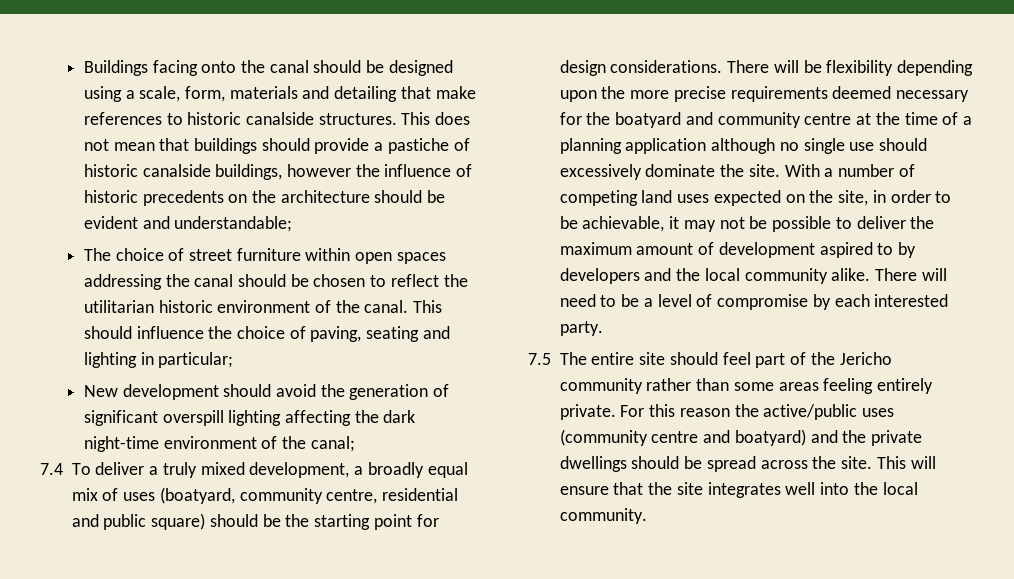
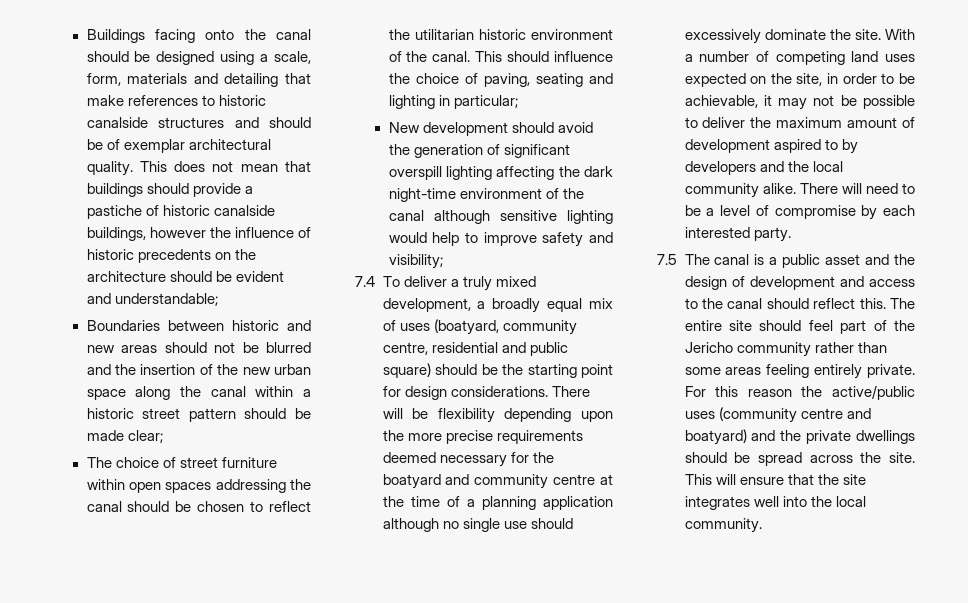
- Buildings facing onto the canal should be designed using a scale, form, materials and detailing that make references to historic canalside structures.
+ Buildings facing onto the canal should be designed using a scale, form, materials and detailing that make references to historic canalside structures and should be of exemplar architectural quality.
+ Boundaries between historic and new areas should not be blurred and the insertion of the new urban space along the canal within a historic street pattern should be made clear;
- New development should avoid the generation of significant overspill lighting affecting the dark night-time environment of the canal;
+ New development should avoid the generation of significant overspill lighting affecting the dark night-time environment of the canal although sensitive lighting would help to improve safety and visibility;
- 7.5 The entire site should feel part of the Jericho community rather than some areas feeling entirely private.
+ 7.5 The canal is a public asset and the design of development and access to the canal should reflect this. The entire site should feel part of the Jericho community rather than some areas feeling entirely private.

